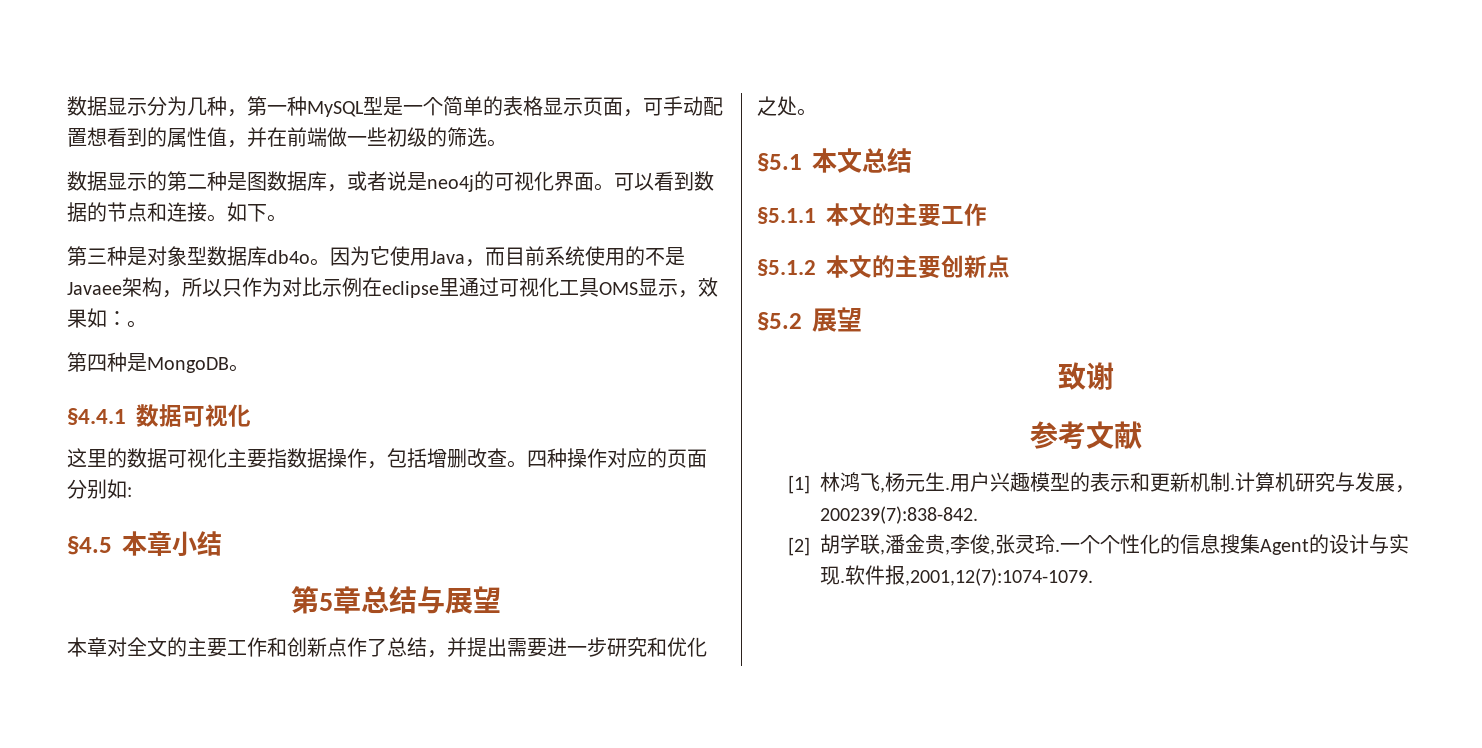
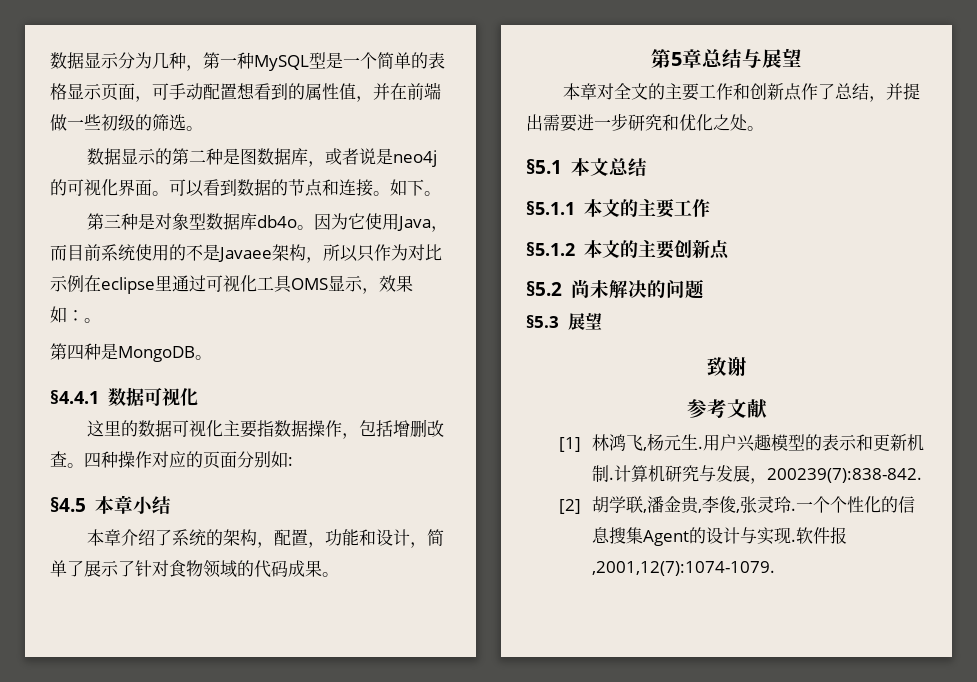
+ 本章介绍了系统的架构，配置，功能和设计，简单了展示了针对食物领域的代码成果。
- §5.2展望
+ §5.2尚未解决的问题
+ §5.3展望

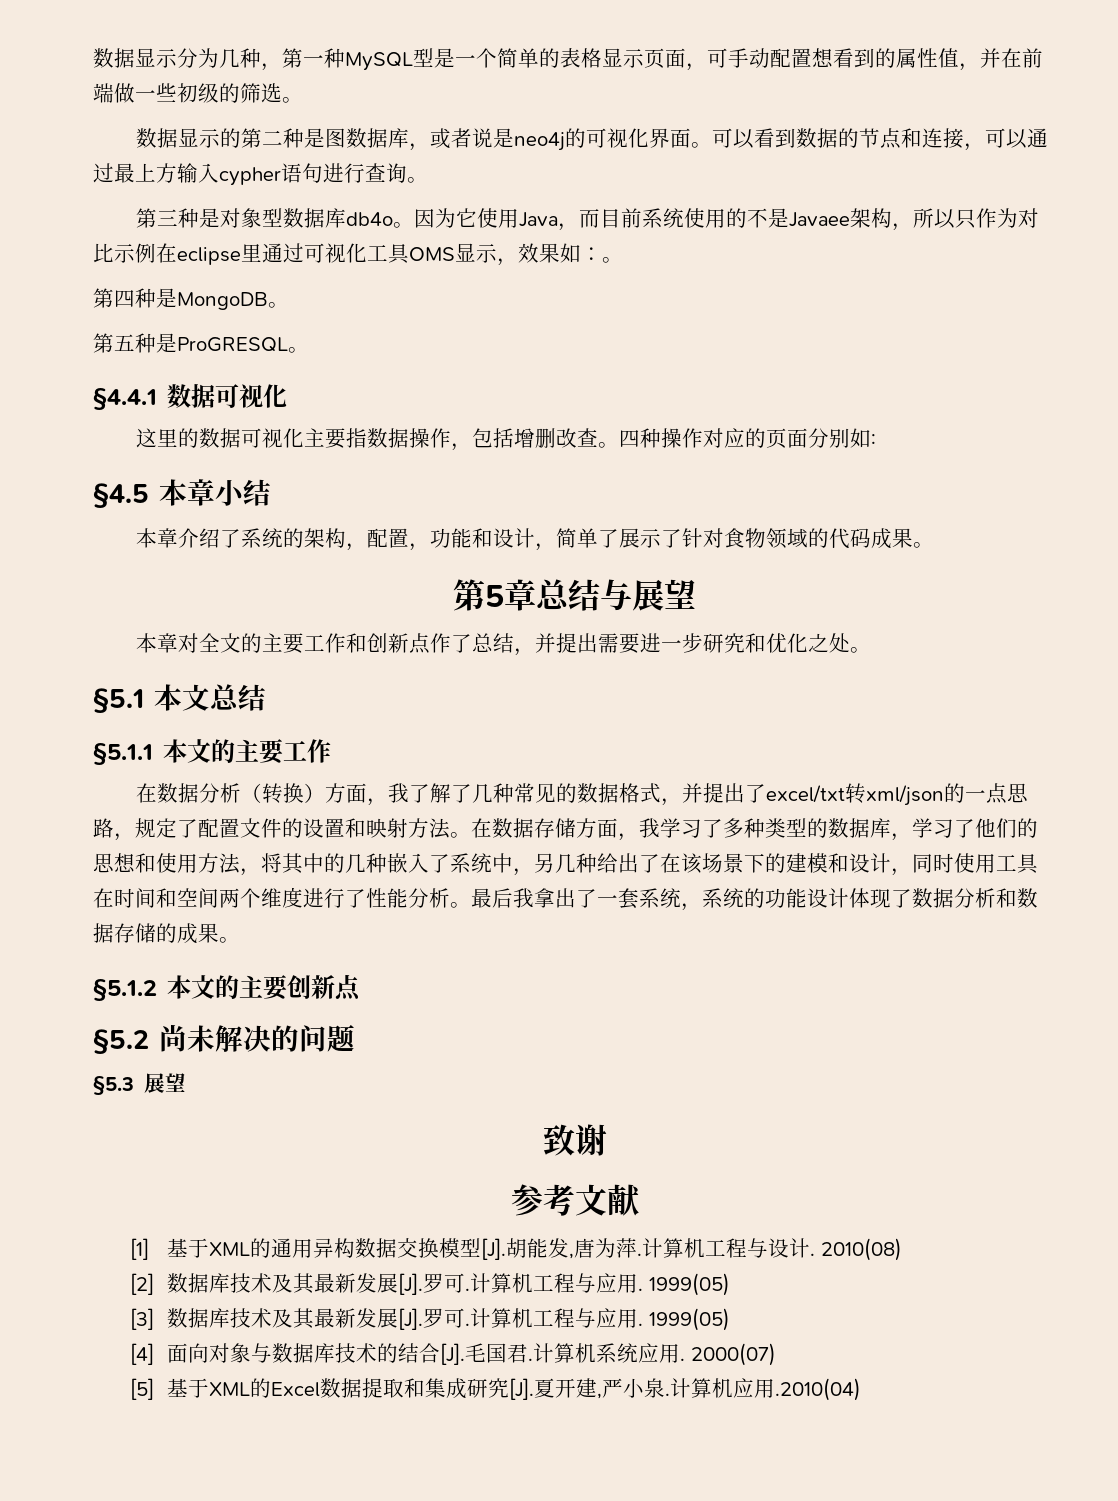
- 可以看到数据的节点和连接。如下。
+ 可以看到数据的节点和连接，可以通过最上方输入cypher语句进行查询。
+ 第五种是ProGRESQL。
+ 在数据分析（转换）方面，我了解了几种常见的数据格式，并提出了excel/txt转xml/json的一点思路，规定了配置文件的设置和映射方法。在数据存储方面，我学习了多种类型的数据库，学习了他们的思想和使用方法，将其中的几种嵌入了系统中，另几种给出了在该场景下的建模和设计，同时使用工具在时间和空间两个维度进行了性能分析。最后我拿出了一套系统，系统的功能设计体现了数据分析和数据存储的成果。
- [1]林鸿飞,杨元生.用户兴趣模型的表示和更新机制.计算机研究与发展，200239(7):838-842.
- [2]胡学联,潘金贵,李俊,张灵玲.一个个性化的信息搜集Agent的设计与实现.软件报,2001,12(7):1074-1079.
+ [1]基于XML的通用异构数据交换模型[J].胡能发,唐为萍.计算机工程与设计. 2010(08)
+ [2]数据库技术及其最新发展[J].罗可.计算机工程与应用. 1999(05)
+ [3]数据库技术及其最新发展[J].罗可.计算机工程与应用. 1999(05)
+ [4]面向对象与数据库技术的结合[J].毛国君.计算机系统应用. 2000(07)
+ [5]基于XML的Excel数据提取和集成研究[J].夏开建,严小泉.计算机应用.2010(04)

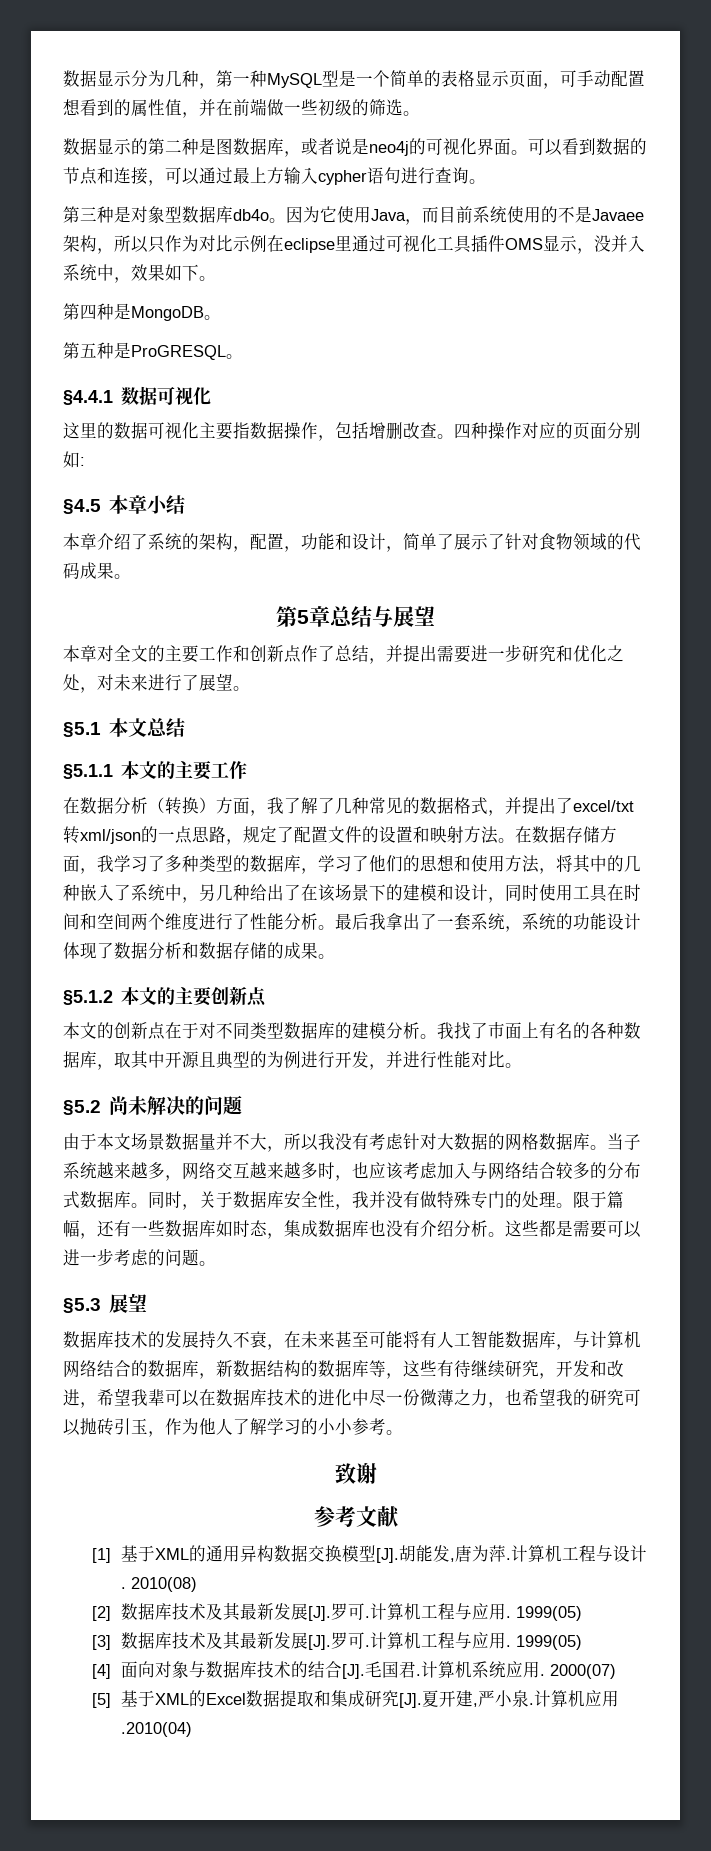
- 因为它使用Java，而目前系统使用的不是Javaee架构，所以只作为对比示例在eclipse里通过可视化工具OMS显示，效果如：。
+ 因为它使用Java，而目前系统使用的不是Javaee架构，所以只作为对比示例在eclipse里通过可视化工具插件OMS显示，没并入系统中，效果如下。
- 本章对全文的主要工作和创新点作了总结，并提出需要进一步研究和优化之处。
+ 本章对全文的主要工作和创新点作了总结，并提出需要进一步研究和优化之处，对未来进行了展望。
+ 本文的创新点在于对不同类型数据库的建模分析。我找了市面上有名的各种数据库，取其中开源且典型的为例进行开发，并进行性能对比。
+ 由于本文场景数据量并不大，所以我没有考虑针对大数据的网格数据库。当子系统越来越多，网络交互越来越多时，也应该考虑加入与网络结合较多的分布式数据库。同时，关于数据库安全性，我并没有做特殊专门的处理。限于篇幅，还有一些数据库如时态，集成数据库也没有介绍分析。这些都是需要可以进一步考虑的问题。
  §5.3展望
+ 数据库技术的发展持久不衰，在未来甚至可能将有人工智能数据库，与计算机网络结合的数据库，新数据结构的数据库等，这些有待继续研究，开发和改进，希望我辈可以在数据库技术的进化中尽一份微薄之力，也希望我的研究可以抛砖引玉，作为他人了解学习的小小参考。

